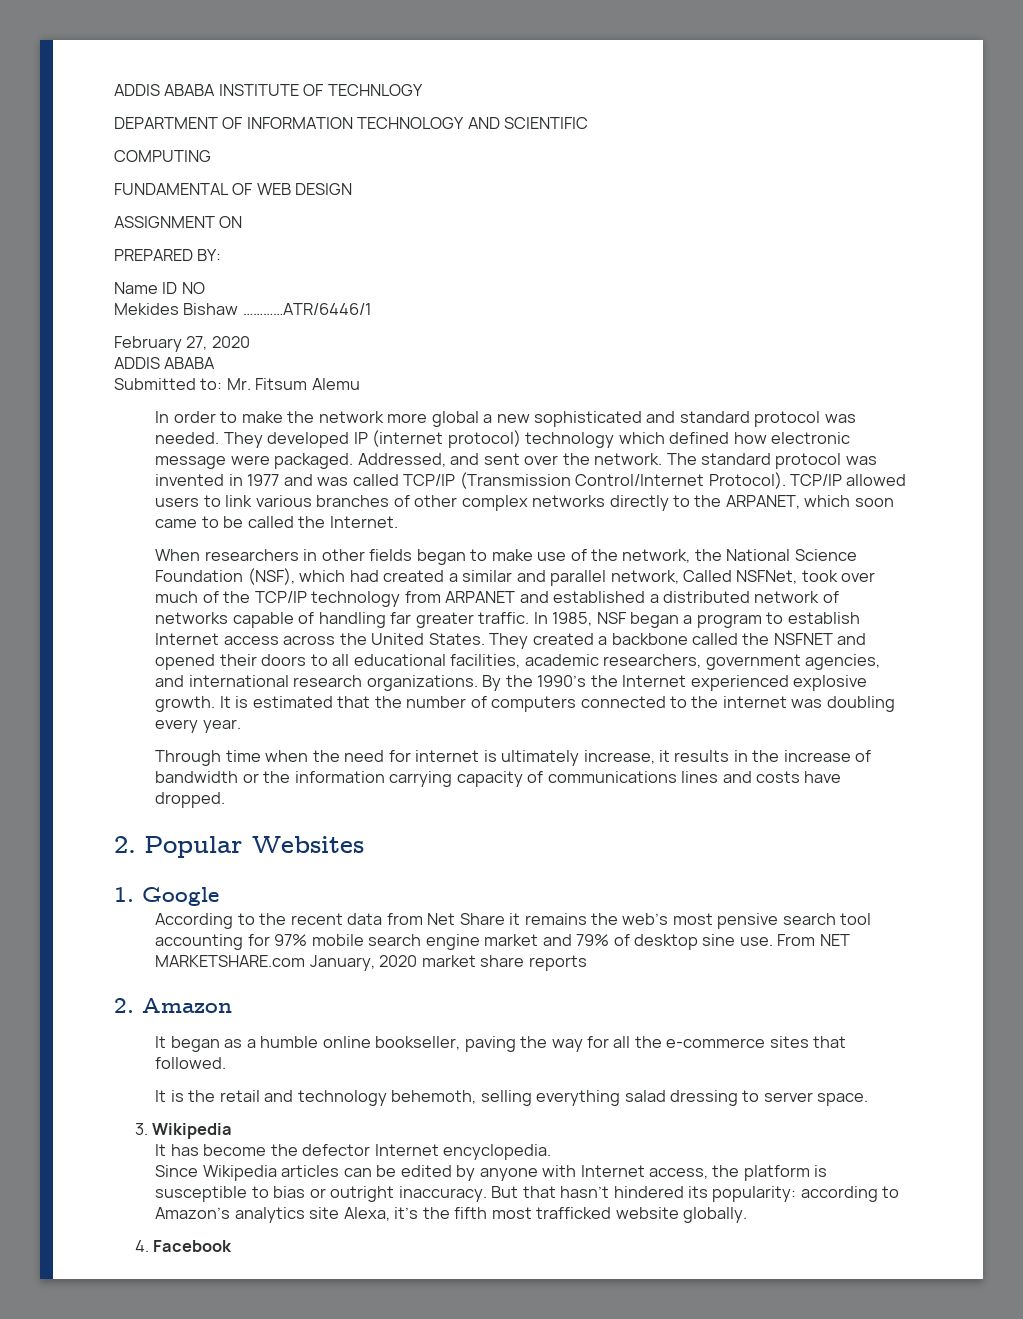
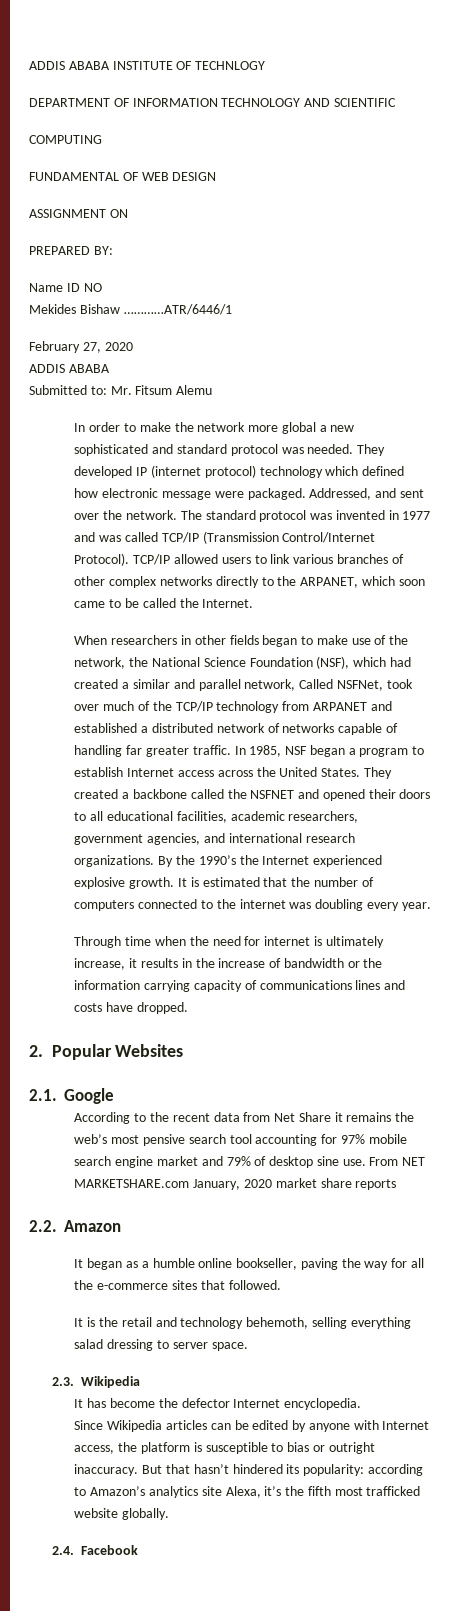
- 1. Google
+ 2.1. Google
- 2. Amazon
+ 2.2. Amazon
- 3. Wikipedia
+ 2.3. Wikipedia
- 4. Facebook
+ 2.4. Facebook

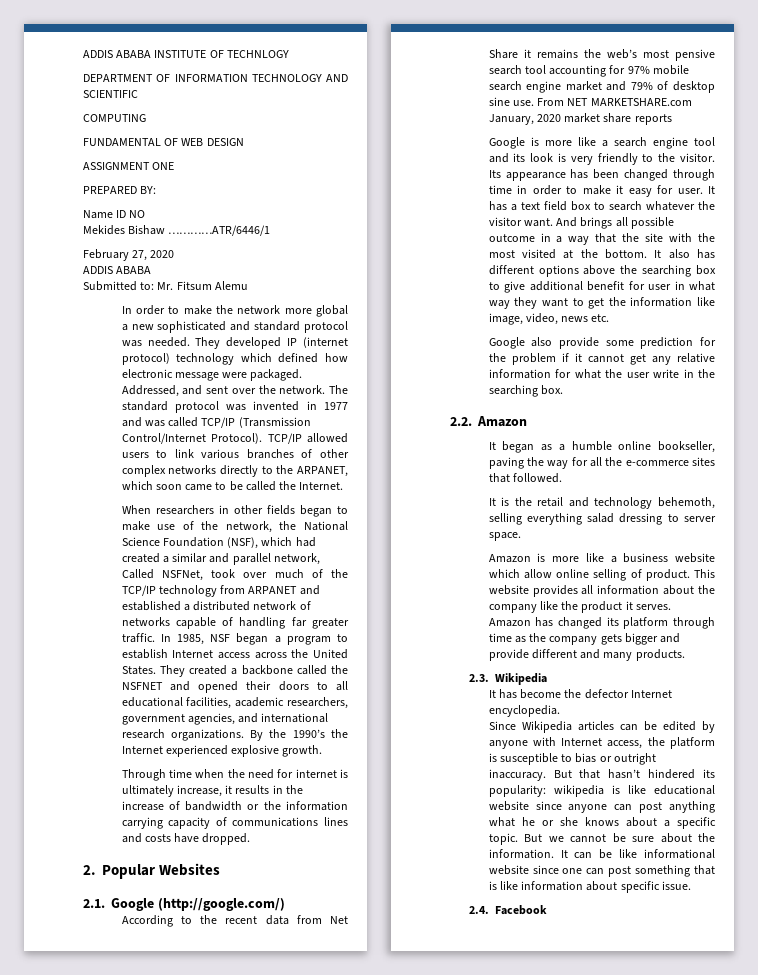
- ASSIGNMENT ON
+ ASSIGNMENT ONE
- It is estimated that the number of computers connected to the internet was doubling every year.
- 2.1. Google
+ 2.1. Google (http://google.com/)
+ Google is more like a search engine tool and its look is very friendly to the visitor. Its appearance has been changed through time in order to make it easy for user. It has a text field box to search whatever the visitor want. And brings all possible outcome in a way that the site with the most visited at the bottom. It also has different options above the searching box to give additional benefit for user in what way they want to get the information like image, video, news etc.
+ Google also provide some prediction for the problem if it cannot get any relative information for what the user write in the searching box.
+ Amazon is more like a business website which allow online selling of product. This website provides all information about the company like the product it serves. Amazon has changed its platform through time as the company gets bigger and provide different and many products.
- But that hasn’t hindered its popularity: according to Amazon’s analytics site Alexa, it’s the fifth most trafficked website globally.
+ But that hasn’t hindered its popularity: wikipedia is like educational website since anyone can post anything what he or she knows about a specific topic. But we cannot be sure about the information. It can be like informational website since one can post something that is like information about specific issue.

